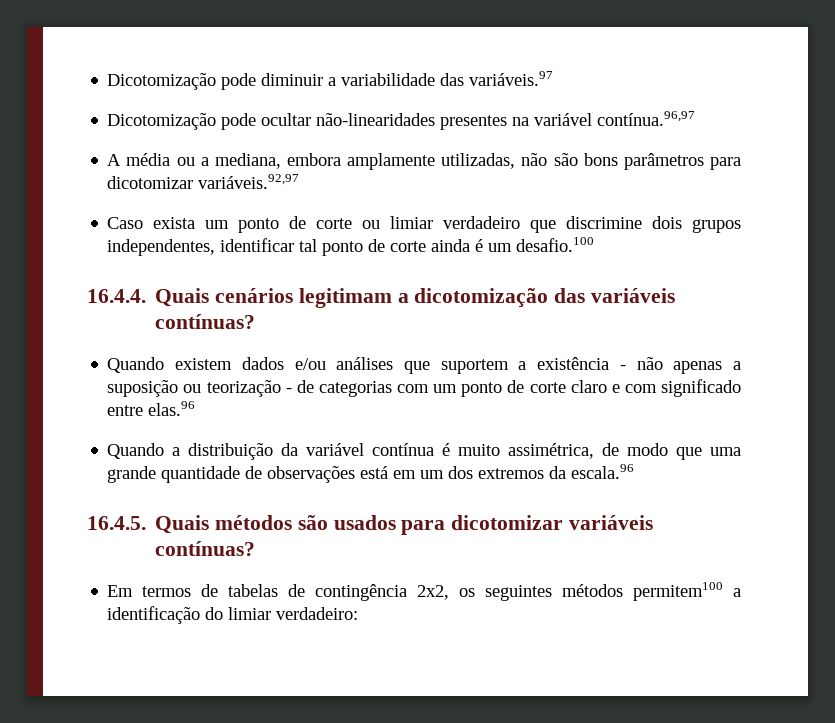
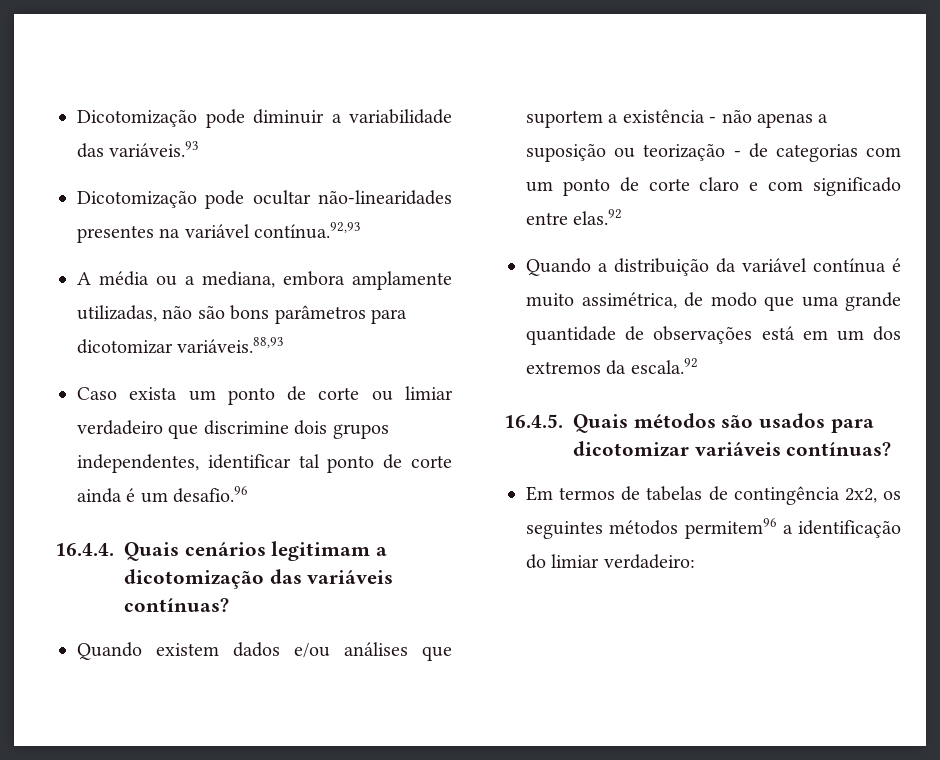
- Dicotomização pode diminuir a variabilidade das variáveis.97
+ Dicotomização pode diminuir a variabilidade das variáveis.93
- Dicotomização pode ocultar não-linearidades presentes na variável contínua.96,97
+ Dicotomização pode ocultar não-linearidades presentes na variável contínua.92,93
- A média ou a mediana, embora amplamente utilizadas, não são bons parâmetros para dicotomizar variáveis.92,97
+ A média ou a mediana, embora amplamente utilizadas, não são bons parâmetros para dicotomizar variáveis.88,93
- Caso exista um ponto de corte ou limiar verdadeiro que discrimine dois grupos independentes, identificar tal ponto de corte ainda é um desafio.100
+ Caso exista um ponto de corte ou limiar verdadeiro que discrimine dois grupos independentes, identificar tal ponto de corte ainda é um desafio.96
- Quando existem dados e/ou análises que suportem a existência - não apenas a suposição ou teorização - de categorias com um ponto de corte claro e com significado entre elas.96
+ Quando existem dados e/ou análises que suportem a existência - não apenas a suposição ou teorização - de categorias com um ponto de corte claro e com significado entre elas.92
- Quando a distribuição da variável contínua é muito assimétrica, de modo que uma grande quantidade de observações está em um dos extremos da escala.96
+ Quando a distribuição da variável contínua é muito assimétrica, de modo que uma grande quantidade de observações está em um dos extremos da escala.92
- Em termos de tabelas de contingência 2x2, os seguintes métodos permitem100 a identificação do limiar verdadeiro:
+ Em termos de tabelas de contingência 2x2, os seguintes métodos permitem96 a identificação do limiar verdadeiro:

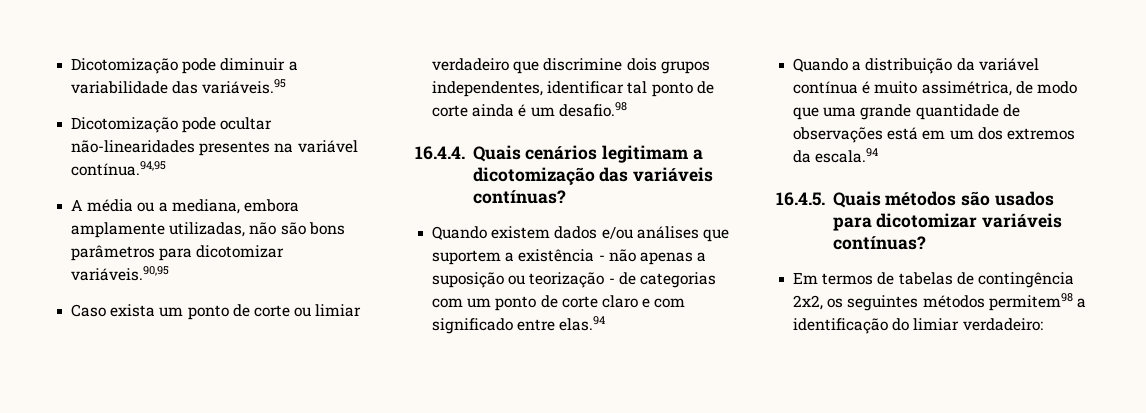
- Dicotomização pode diminuir a variabilidade das variáveis.93
+ Dicotomização pode diminuir a variabilidade das variáveis.95
- Dicotomização pode ocultar não-linearidades presentes na variável contínua.92,93
+ Dicotomização pode ocultar não-linearidades presentes na variável contínua.94,95
- A média ou a mediana, embora amplamente utilizadas, não são bons parâmetros para dicotomizar variáveis.88,93
+ A média ou a mediana, embora amplamente utilizadas, não são bons parâmetros para dicotomizar variáveis.90,95
- Caso exista um ponto de corte ou limiar verdadeiro que discrimine dois grupos independentes, identificar tal ponto de corte ainda é um desafio.96
+ Caso exista um ponto de corte ou limiar verdadeiro que discrimine dois grupos independentes, identificar tal ponto de corte ainda é um desafio.98
- Quando existem dados e/ou análises que suportem a existência - não apenas a suposição ou teorização - de categorias com um ponto de corte claro e com significado entre elas.92
+ Quando existem dados e/ou análises que suportem a existência - não apenas a suposição ou teorização - de categorias com um ponto de corte claro e com significado entre elas.94
- Quando a distribuição da variável contínua é muito assimétrica, de modo que uma grande quantidade de observações está em um dos extremos da escala.92
+ Quando a distribuição da variável contínua é muito assimétrica, de modo que uma grande quantidade de observações está em um dos extremos da escala.94
- Em termos de tabelas de contingência 2x2, os seguintes métodos permitem96 a identificação do limiar verdadeiro:
+ Em termos de tabelas de contingência 2x2, os seguintes métodos permitem98 a identificação do limiar verdadeiro:

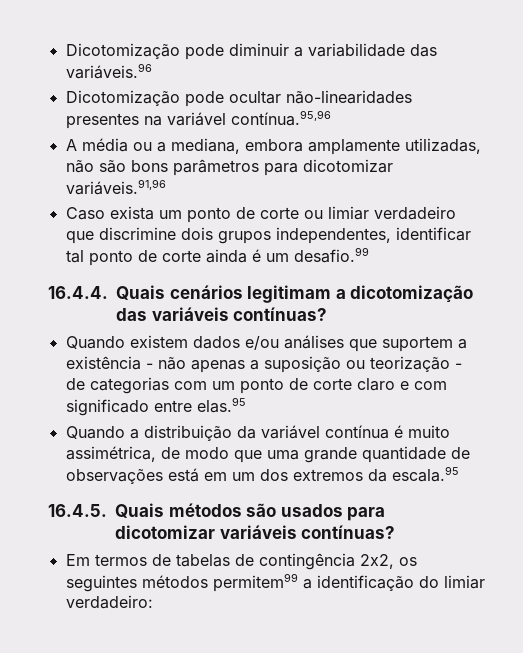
- Dicotomização pode diminuir a variabilidade das variáveis.95
+ Dicotomização pode diminuir a variabilidade das variáveis.96
- Dicotomização pode ocultar não-linearidades presentes na variável contínua.94,95
+ Dicotomização pode ocultar não-linearidades presentes na variável contínua.95,96
- A média ou a mediana, embora amplamente utilizadas, não são bons parâmetros para dicotomizar variáveis.90,95
+ A média ou a mediana, embora amplamente utilizadas, não são bons parâmetros para dicotomizar variáveis.91,96
- Caso exista um ponto de corte ou limiar verdadeiro que discrimine dois grupos independentes, identificar tal ponto de corte ainda é um desafio.98
+ Caso exista um ponto de corte ou limiar verdadeiro que discrimine dois grupos independentes, identificar tal ponto de corte ainda é um desafio.99
- Quando existem dados e/ou análises que suportem a existência - não apenas a suposição ou teorização - de categorias com um ponto de corte claro e com significado entre elas.94
+ Quando existem dados e/ou análises que suportem a existência - não apenas a suposição ou teorização - de categorias com um ponto de corte claro e com significado entre elas.95
- Quando a distribuição da variável contínua é muito assimétrica, de modo que uma grande quantidade de observações está em um dos extremos da escala.94
+ Quando a distribuição da variável contínua é muito assimétrica, de modo que uma grande quantidade de observações está em um dos extremos da escala.95
- Em termos de tabelas de contingência 2x2, os seguintes métodos permitem98 a identificação do limiar verdadeiro:
+ Em termos de tabelas de contingência 2x2, os seguintes métodos permitem99 a identificação do limiar verdadeiro:

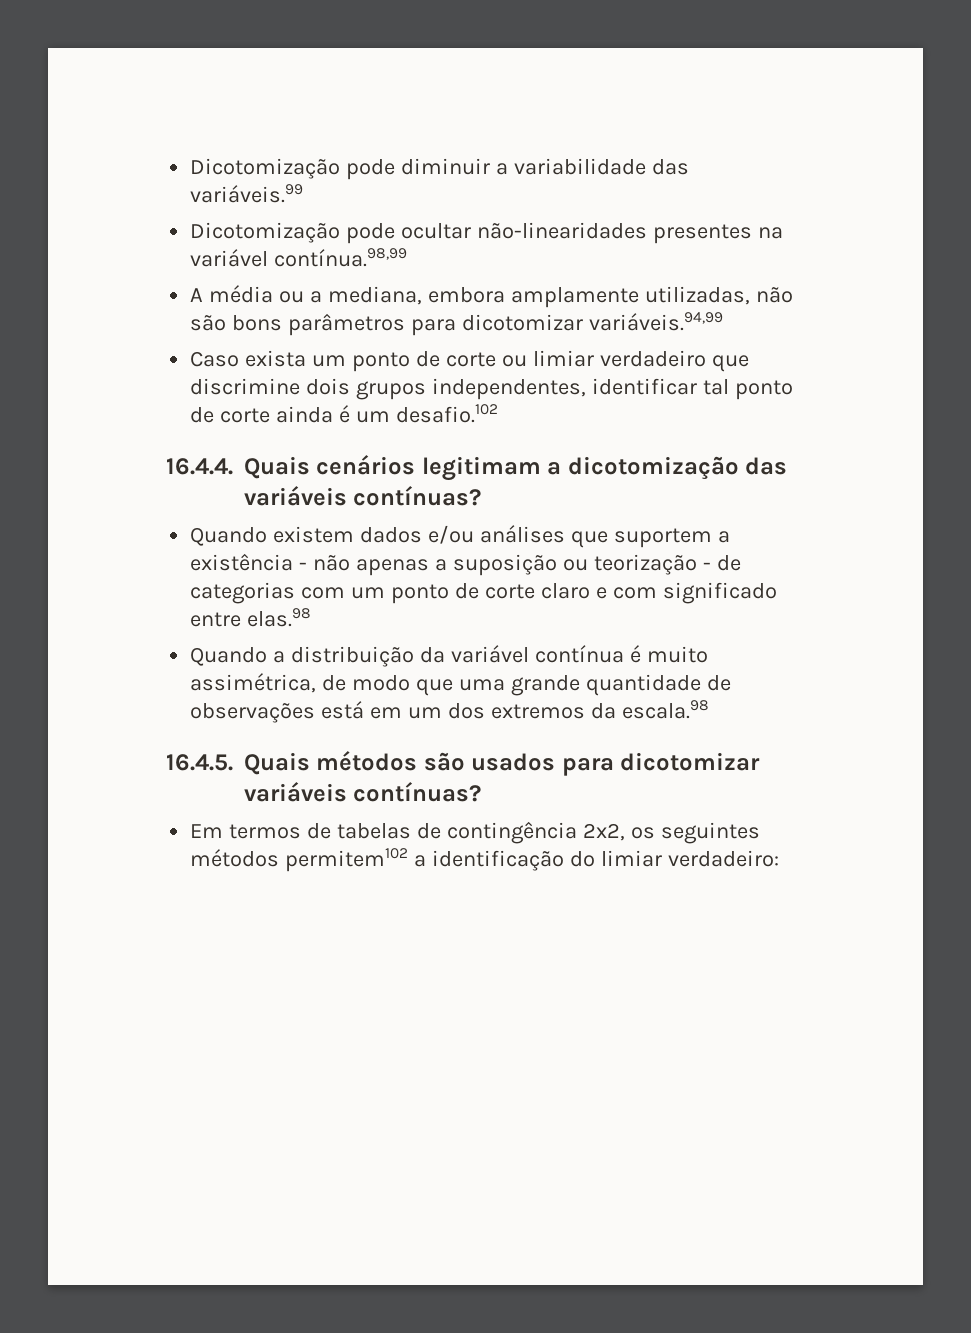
- Dicotomização pode diminuir a variabilidade das variáveis.96
+ Dicotomização pode diminuir a variabilidade das variáveis.99
- Dicotomização pode ocultar não-linearidades presentes na variável contínua.95,96
+ Dicotomização pode ocultar não-linearidades presentes na variável contínua.98,99
- A média ou a mediana, embora amplamente utilizadas, não são bons parâmetros para dicotomizar variáveis.91,96
+ A média ou a mediana, embora amplamente utilizadas, não são bons parâmetros para dicotomizar variáveis.94,99
- Caso exista um ponto de corte ou limiar verdadeiro que discrimine dois grupos independentes, identificar tal ponto de corte ainda é um desafio.99
+ Caso exista um ponto de corte ou limiar verdadeiro que discrimine dois grupos independentes, identificar tal ponto de corte ainda é um desafio.102
- Quando existem dados e/ou análises que suportem a existência - não apenas a suposição ou teorização - de categorias com um ponto de corte claro e com significado entre elas.95
+ Quando existem dados e/ou análises que suportem a existência - não apenas a suposição ou teorização - de categorias com um ponto de corte claro e com significado entre elas.98
- Quando a distribuição da variável contínua é muito assimétrica, de modo que uma grande quantidade de observações está em um dos extremos da escala.95
+ Quando a distribuição da variável contínua é muito assimétrica, de modo que uma grande quantidade de observações está em um dos extremos da escala.98
- Em termos de tabelas de contingência 2x2, os seguintes métodos permitem99 a identificação do limiar verdadeiro:
+ Em termos de tabelas de contingência 2x2, os seguintes métodos permitem102 a identificação do limiar verdadeiro:

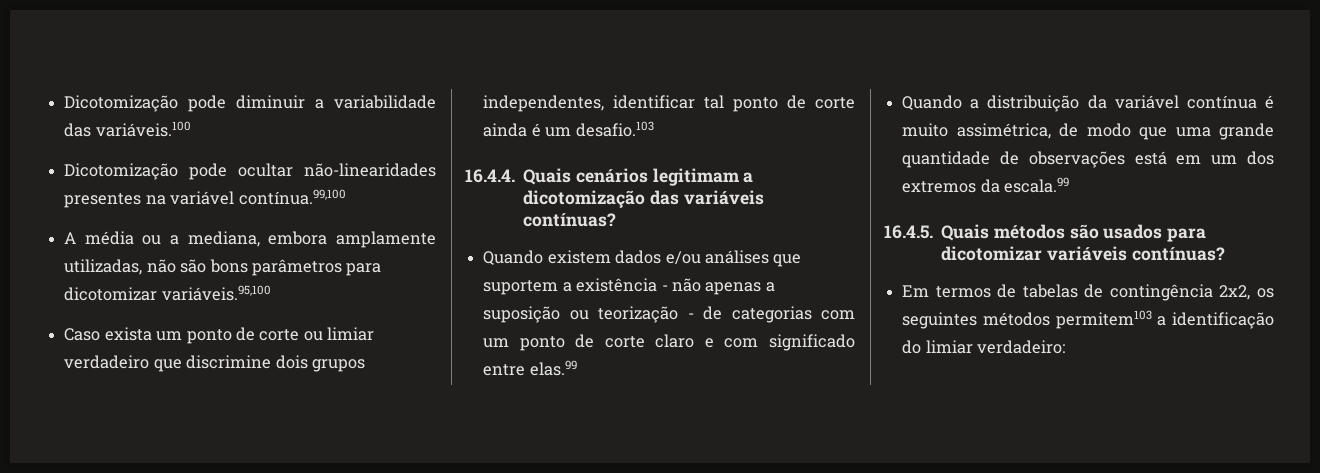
- Dicotomização pode diminuir a variabilidade das variáveis.99
+ Dicotomização pode diminuir a variabilidade das variáveis.100
- Dicotomização pode ocultar não-linearidades presentes na variável contínua.98,99
+ Dicotomização pode ocultar não-linearidades presentes na variável contínua.99,100
- A média ou a mediana, embora amplamente utilizadas, não são bons parâmetros para dicotomizar variáveis.94,99
+ A média ou a mediana, embora amplamente utilizadas, não são bons parâmetros para dicotomizar variáveis.95,100
- Caso exista um ponto de corte ou limiar verdadeiro que discrimine dois grupos independentes, identificar tal ponto de corte ainda é um desafio.102
+ Caso exista um ponto de corte ou limiar verdadeiro que discrimine dois grupos independentes, identificar tal ponto de corte ainda é um desafio.103
- Quando existem dados e/ou análises que suportem a existência - não apenas a suposição ou teorização - de categorias com um ponto de corte claro e com significado entre elas.98
+ Quando existem dados e/ou análises que suportem a existência - não apenas a suposição ou teorização - de categorias com um ponto de corte claro e com significado entre elas.99
- Quando a distribuição da variável contínua é muito assimétrica, de modo que uma grande quantidade de observações está em um dos extremos da escala.98
+ Quando a distribuição da variável contínua é muito assimétrica, de modo que uma grande quantidade de observações está em um dos extremos da escala.99
- Em termos de tabelas de contingência 2x2, os seguintes métodos permitem102 a identificação do limiar verdadeiro:
+ Em termos de tabelas de contingência 2x2, os seguintes métodos permitem103 a identificação do limiar verdadeiro:

